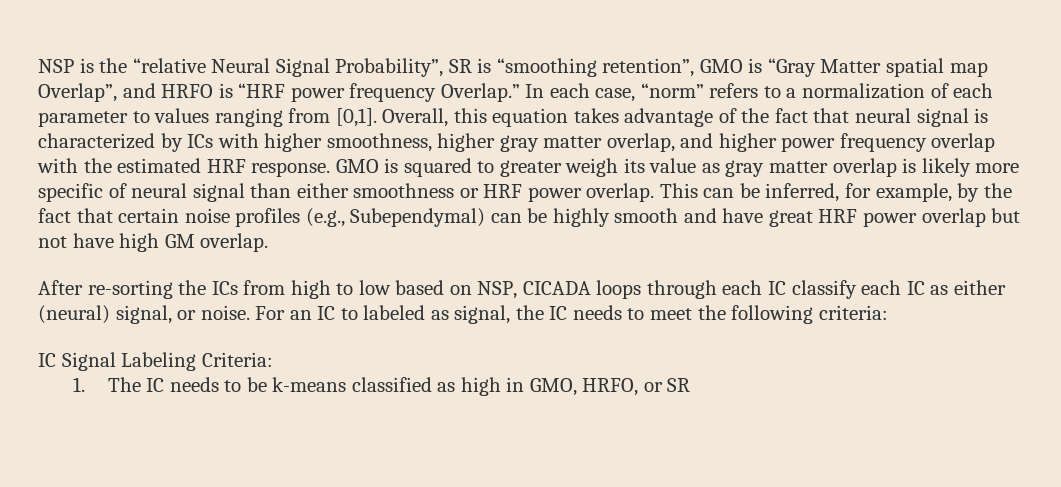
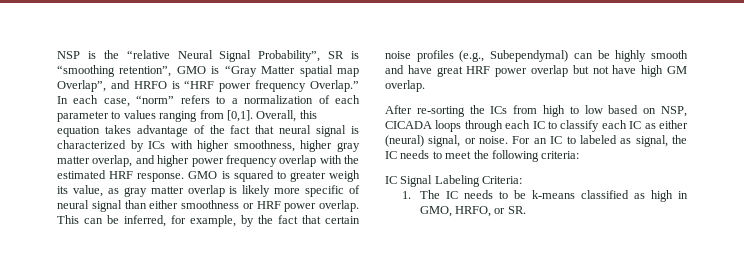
- GMO is squared to greater weigh its value as gray matter overlap is likely more specific of neural signal than either smoothness or HRF power overlap.
+ GMO is squared to greater weigh its value, as gray matter overlap is likely more specific of neural signal than either smoothness or HRF power overlap.
- After re-sorting the ICs from high to low based on NSP, CICADA loops through each IC classify each IC as either (neural) signal, or noise.
+ After re-sorting the ICs from high to low based on NSP, CICADA loops through each IC to classify each IC as either (neural) signal, or noise.
- 1. The IC needs to be k-means classified as high in GMO, HRFO, or SR
+ 1. The IC needs to be k-means classified as high in GMO, HRFO, or SR.

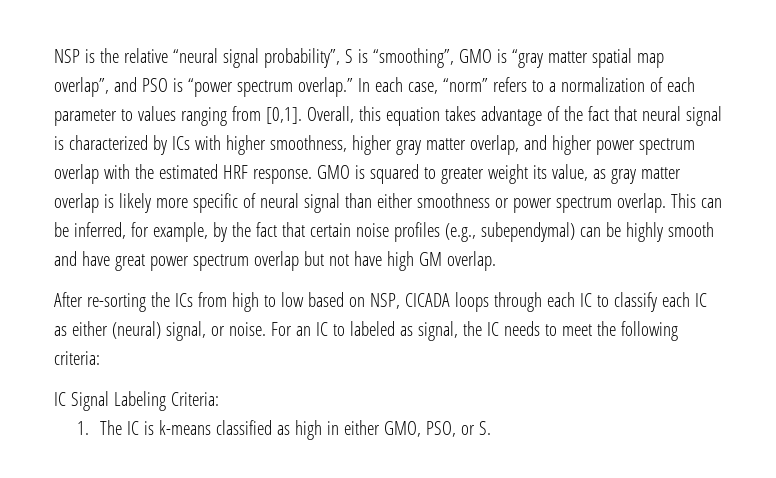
- NSP is the “relative Neural Signal Probability”, SR is “smoothing retention”, GMO is “Gray Matter spatial map Overlap”, and HRFO is “HRF power frequency Overlap.”
+ NSP is the relative “neural signal probability”, S is “smoothing”, GMO is “gray matter spatial map overlap”, and PSO is “power spectrum overlap.”
- Overall, this equation takes advantage of the fact that neural signal is characterized by ICs with higher smoothness, higher gray matter overlap, and higher power frequency overlap with the estimated HRF response.
+ Overall, this equation takes advantage of the fact that neural signal is characterized by ICs with higher smoothness, higher gray matter overlap, and higher power spectrum overlap with the estimated HRF response.
- GMO is squared to greater weigh its value, as gray matter overlap is likely more specific of neural signal than either smoothness or HRF power overlap.
+ GMO is squared to greater weight its value, as gray matter overlap is likely more specific of neural signal than either smoothness or power spectrum overlap.
- This can be inferred, for example, by the fact that certain noise profiles (e.g., Subependymal) can be highly smooth and have great HRF power overlap but not have high GM overlap.
+ This can be inferred, for example, by the fact that certain noise profiles (e.g., subependymal) can be highly smooth and have great power spectrum overlap but not have high GM overlap.
- 1. The IC needs to be k-means classified as high in GMO, HRFO, or SR.
+ 1. The IC is k-means classified as high in either GMO, PSO, or S.

